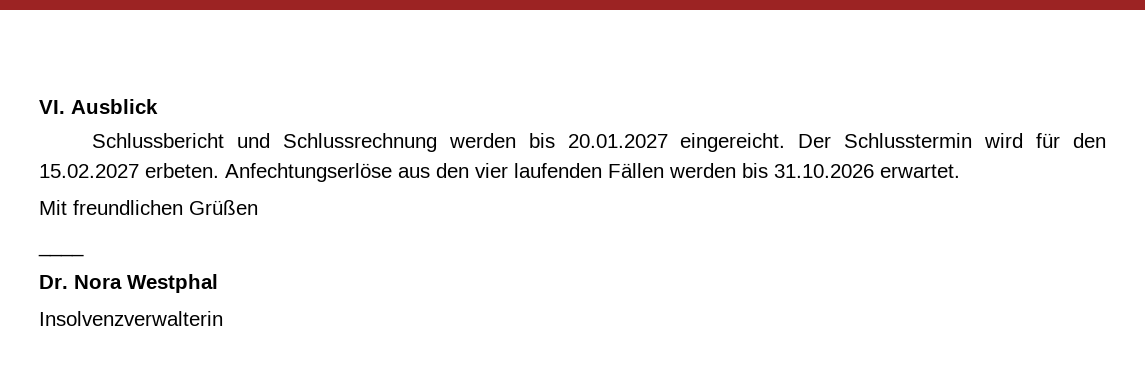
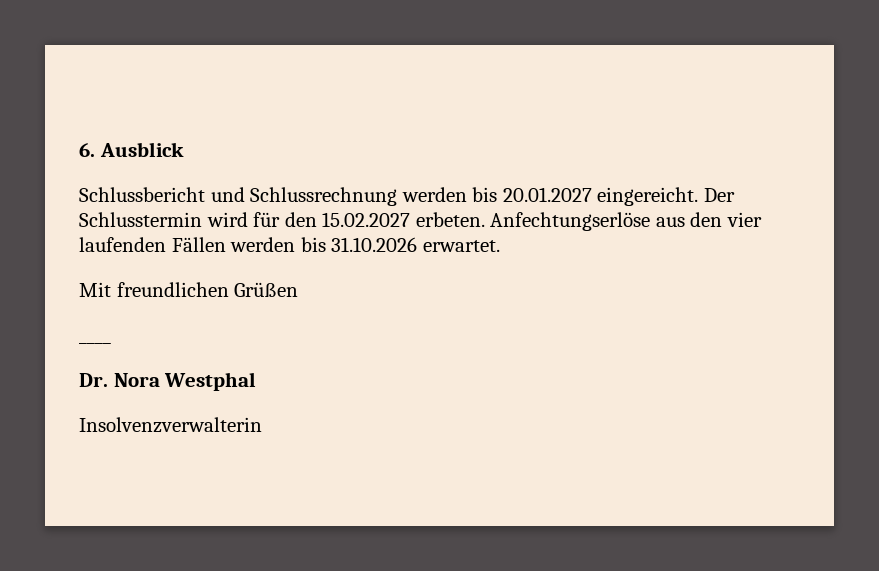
- VI. Ausblick
+ 6. Ausblick

